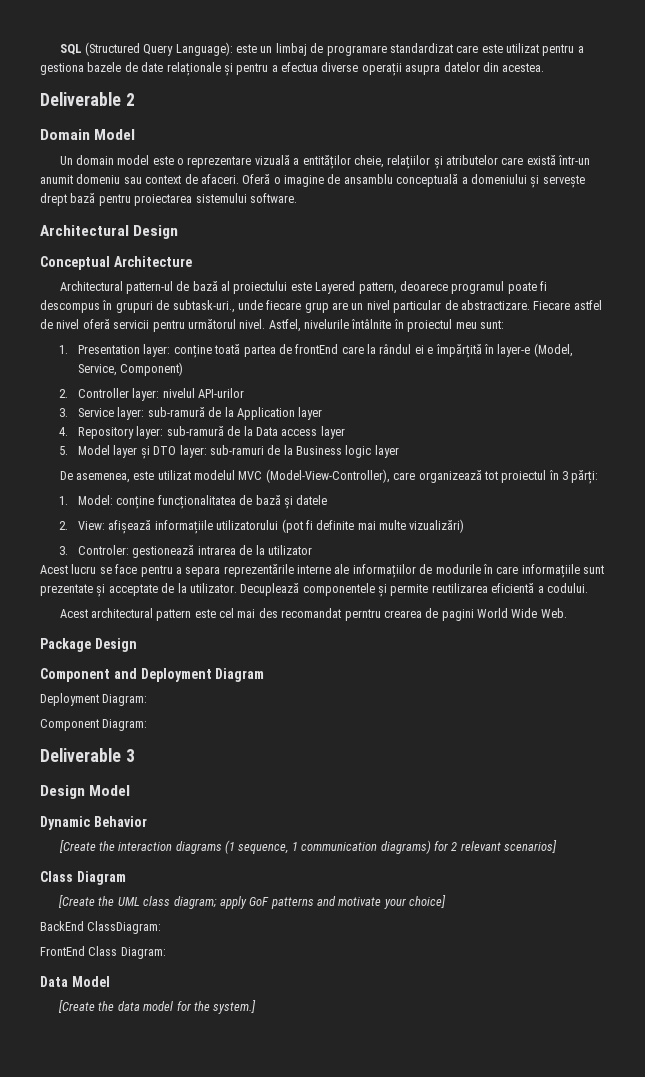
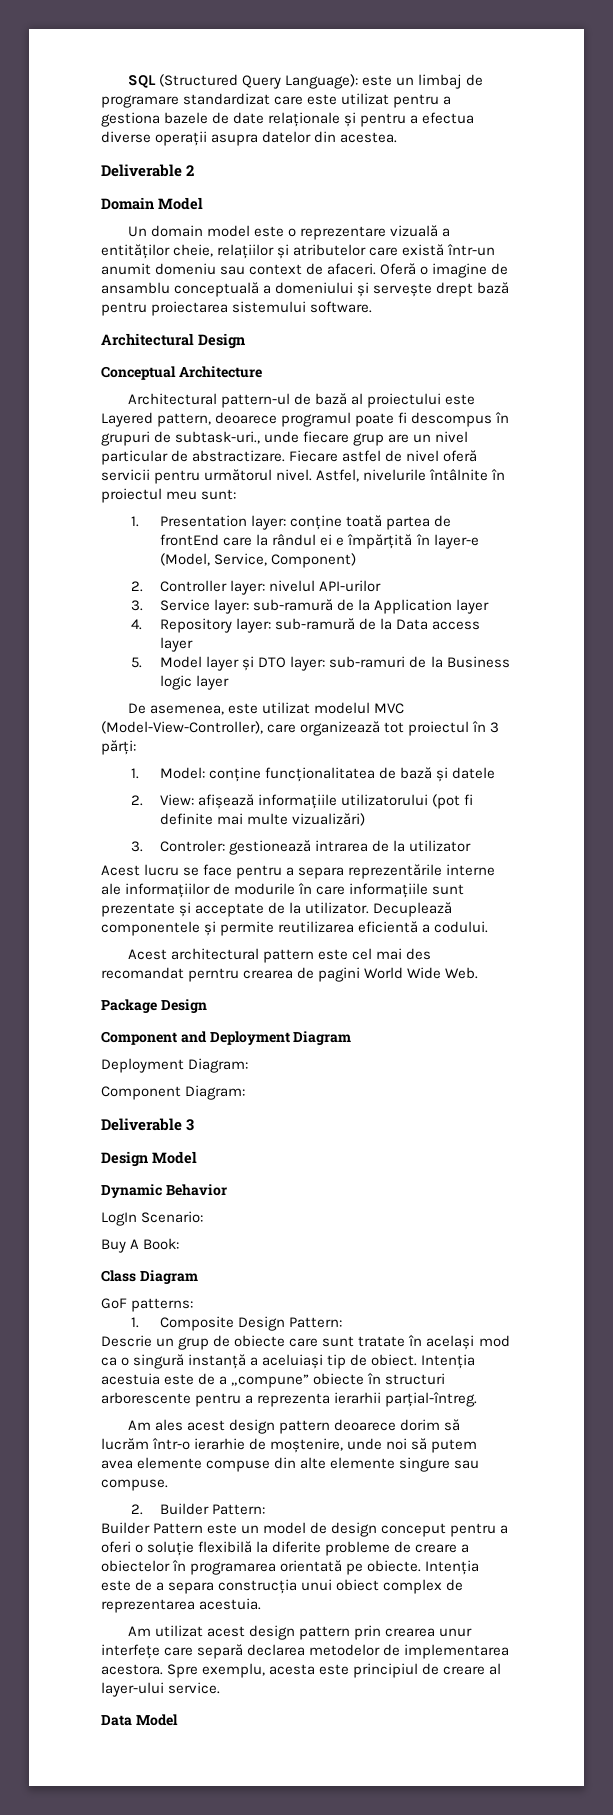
- [Create the interaction diagrams (1 sequence, 1 communication diagrams) for 2 relevant scenarios]
+ LogIn Scenario:
+ Buy A Book:
  Class Diagram
- [Create the UML class diagram; apply GoF patterns and motivate your choice]
- BackEnd ClassDiagram:
- FrontEnd Class Diagram:
+ GoF patterns:
+ 1. Composite Design Pattern:
+ Descrie un grup de obiecte care sunt tratate în același mod ca o singură instanță a aceluiași tip de obiect. Intenția acestuia este de a „compune” obiecte în structuri arborescente pentru a reprezenta ierarhii parțial-întreg.
+ Am ales acest design pattern deoarece dorim să lucrăm într-o ierarhie de moștenire, unde noi să putem avea elemente compuse din alte elemente singure sau compuse.
+ 2. Builder Pattern:
+ Builder Pattern este un model de design conceput pentru a oferi o soluție flexibilă la diferite probleme de creare a obiectelor în programarea orientată pe obiecte. Intenția este de a separa construcția unui obiect complex de reprezentarea acestuia.
+ Am utilizat acest design pattern prin crearea unur interfețe care separă declarea metodelor de implementarea acestora. Spre exemplu, acesta este principiul de creare al layer-ului service.
  Data Model
- [Create the data model for the system.]

